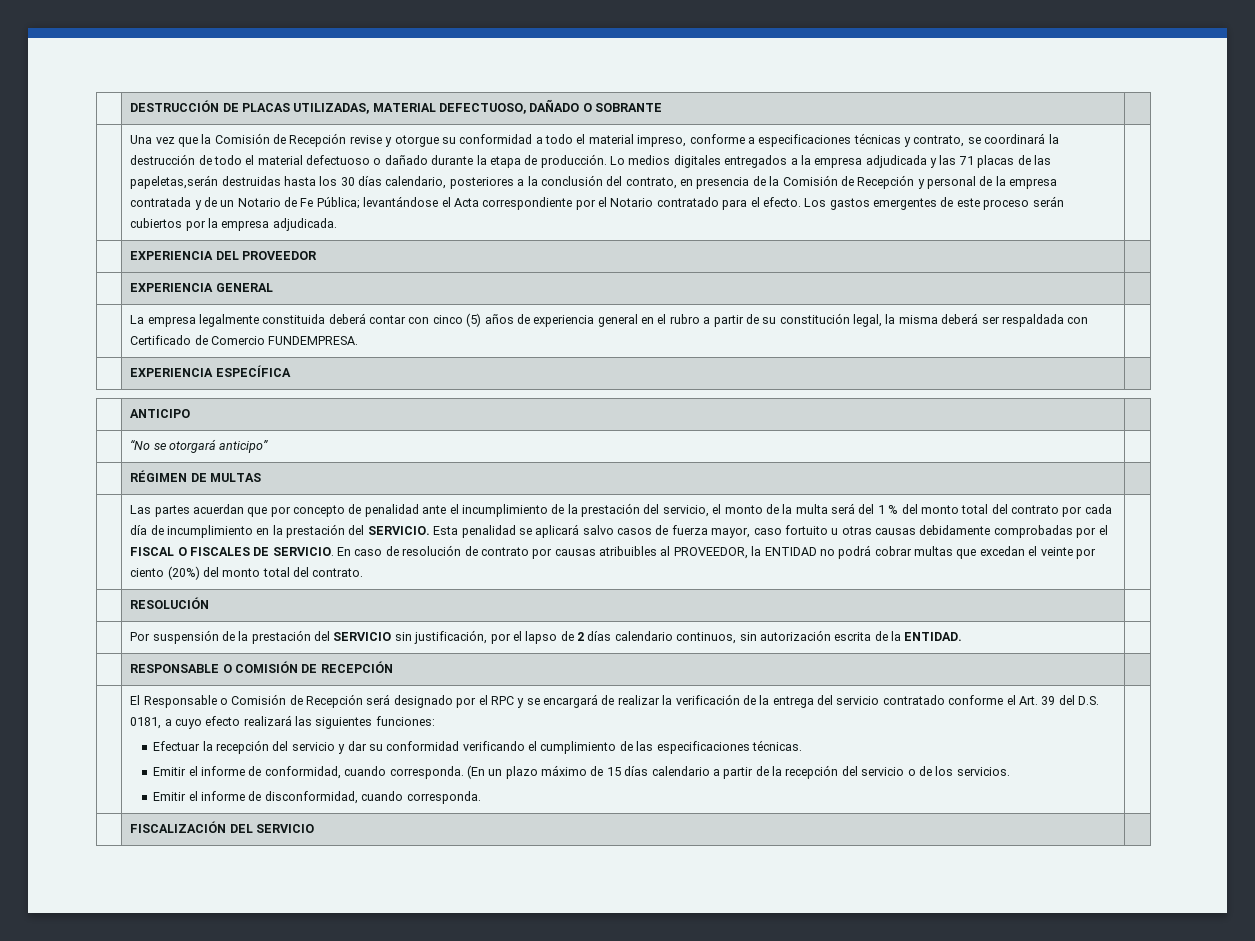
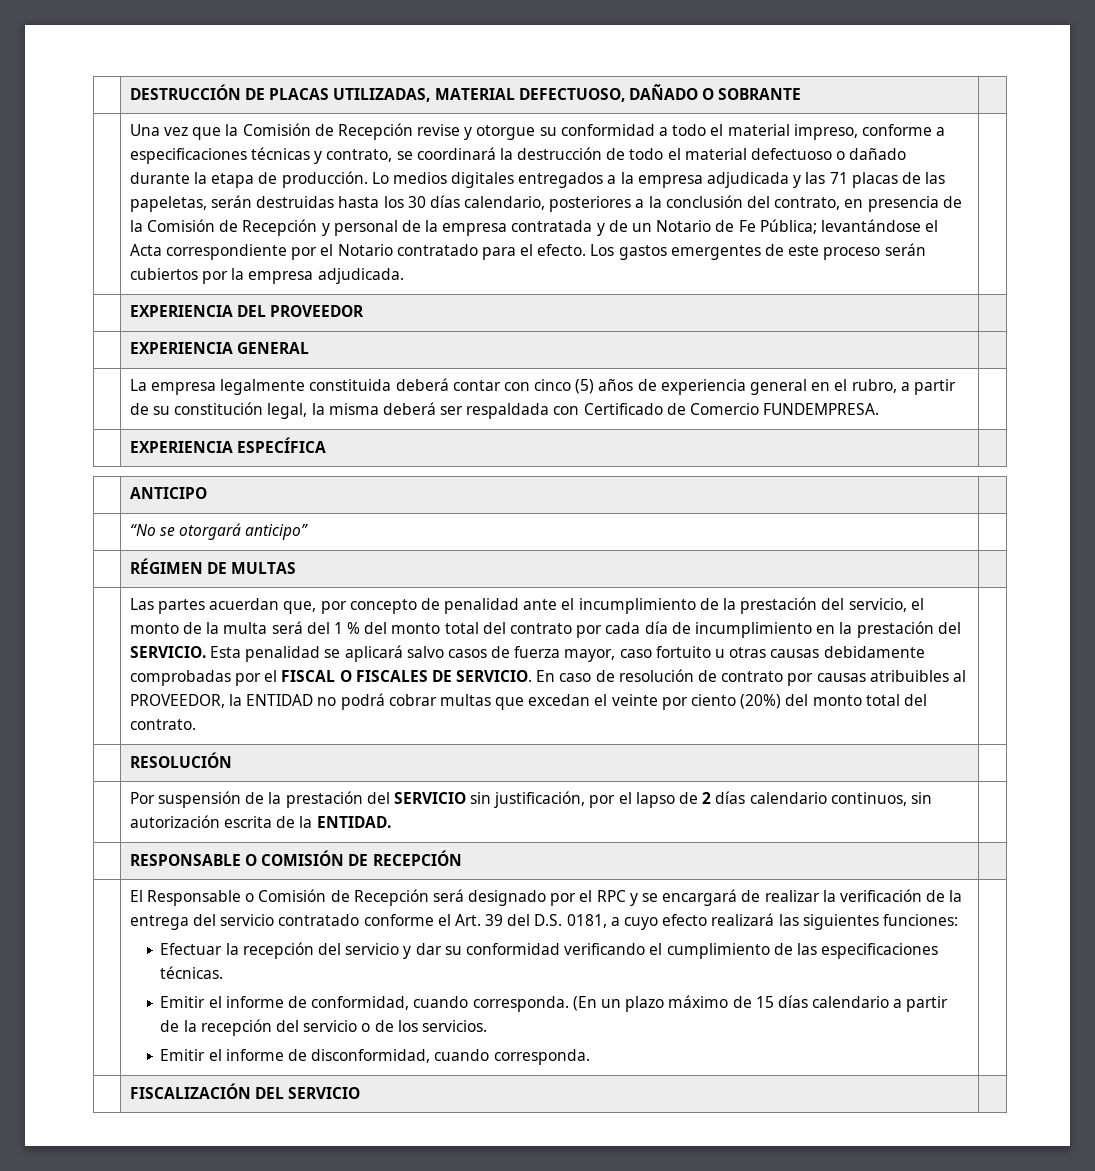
- Lo medios digitales entregados a la empresa adjudicada y las 71 placas de las papeletas,serán destruidas hasta los 30 días calendario, posteriores a la conclusión del contrato, en presencia de la Comisión de Recepción y personal de la empresa contratada y de un Notario de Fe Pública; levantándose el Acta correspondiente por el Notario contratado para el efecto.
+ Lo medios digitales entregados a la empresa adjudicada y las 71 placas de las papeletas, serán destruidas hasta los 30 días calendario, posteriores a la conclusión del contrato, en presencia de la Comisión de Recepción y personal de la empresa contratada y de un Notario de Fe Pública; levantándose el Acta correspondiente por el Notario contratado para el efecto.
- | La empresa legalmente constituida deberá contar con cinco (5) años de experiencia general en el rubro a partir de su constitución legal, la misma deberá ser respaldada con Certificado de Comercio FUNDEMPRESA. |
+ | La empresa legalmente constituida deberá contar con cinco (5) años de experiencia general en el rubro, a partir de su constitución legal, la misma deberá ser respaldada con Certificado de Comercio FUNDEMPRESA. |
- Las partes acuerdan que por concepto de penalidad ante el incumplimiento de la prestación del servicio, el monto de la multa será del 1 % del monto total del contrato por cada día de incumplimiento en la prestación del SERVICIO.
+ Las partes acuerdan que, por concepto de penalidad ante el incumplimiento de la prestación del servicio, el monto de la multa será del 1 % del monto total del contrato por cada día de incumplimiento en la prestación del SERVICIO.

